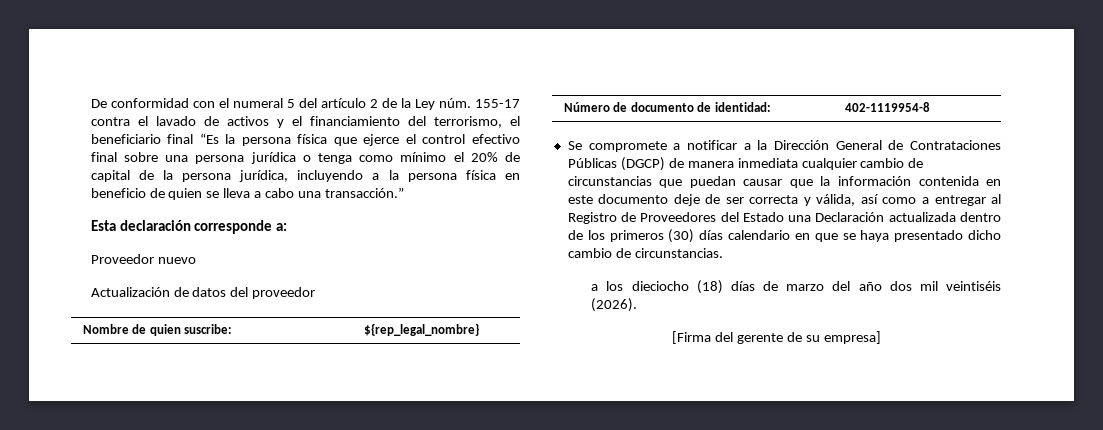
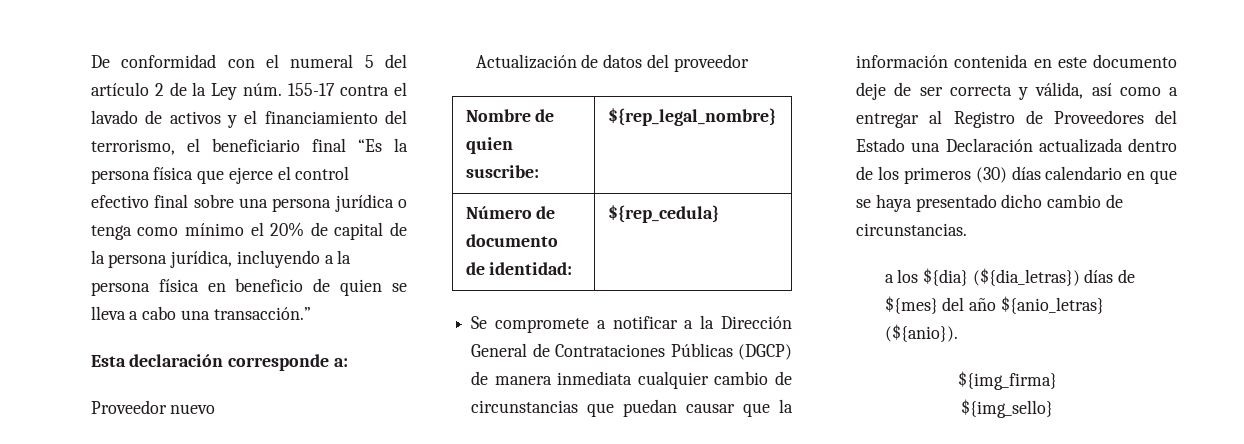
- Número de documento de identidad: | 402-1119954-8
+ Número de documento de identidad: | ${rep_cedula}
- a los dieciocho (18) días de marzo del año dos mil veintiséis (2026).
- [Firma del gerente de su empresa]
+ a los ${dia} (${dia_letras}) días de ${mes} del año ${anio_letras} (${anio}).
+ ${img_firma}
+ ${img_sello}

